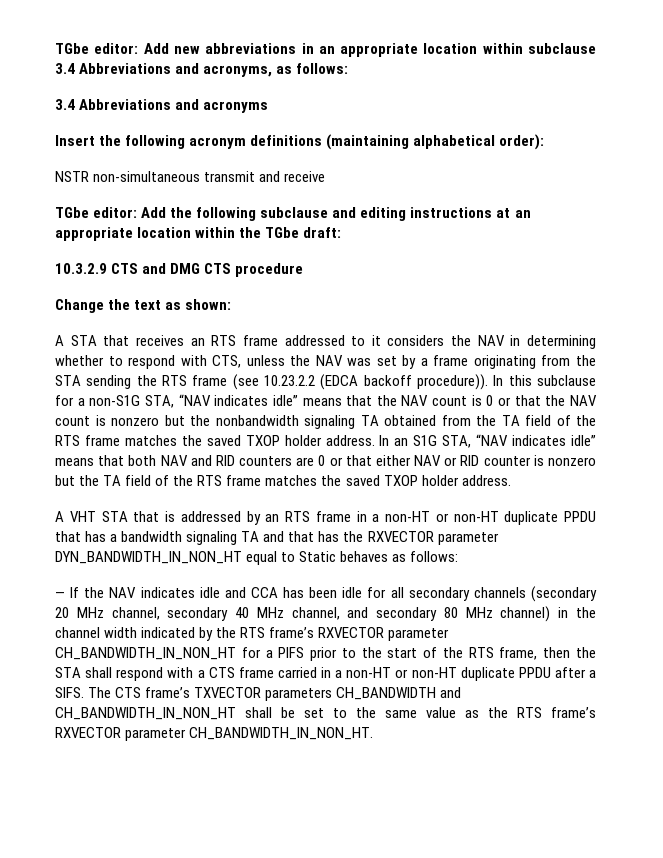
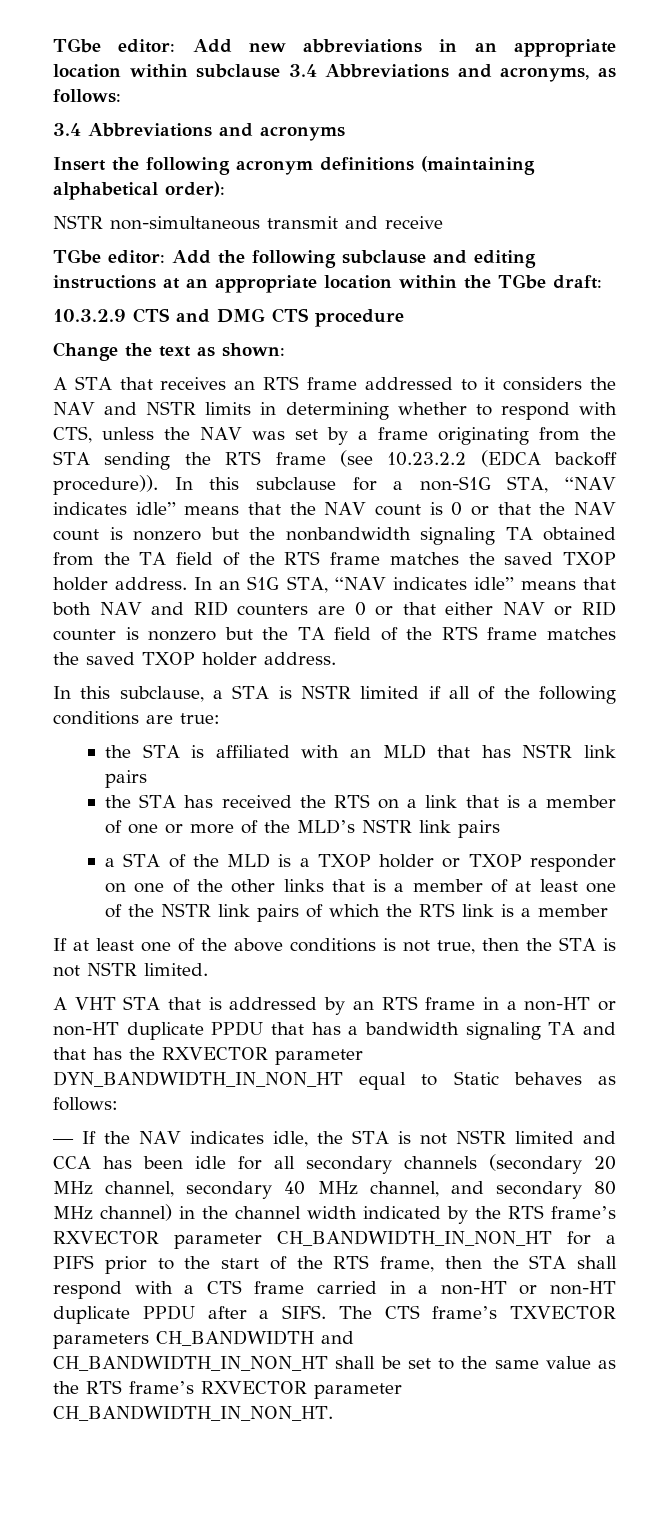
- A STA that receives an RTS frame addressed to it considers the NAV in determining whether to respond with CTS, unless the NAV was set by a frame originating from the STA sending the RTS frame (see 10.23.2.2 (EDCA backoff procedure)).
+ A STA that receives an RTS frame addressed to it considers the NAV and NSTR limits in determining whether to respond with CTS, unless the NAV was set by a frame originating from the STA sending the RTS frame (see 10.23.2.2 (EDCA backoff procedure)).
+ In this subclause, a STA is NSTR limited if all of the following conditions are true:
+ the STA is affiliated with an MLD that has NSTR link pairs
+ the STA has received the RTS on a link that is a member of one or more of the MLD’s NSTR link pairs
+ a STA of the MLD is a TXOP holder or TXOP responder on one of the other links that is a member of at least one of the NSTR link pairs of which the RTS link is a member
+ If at least one of the above conditions is not true, then the STA is not NSTR limited.
- — If the NAV indicates idle and CCA has been idle for all secondary channels (secondary 20 MHz channel, secondary 40 MHz channel, and secondary 80 MHz channel) in the channel width indicated by the RTS frame’s RXVECTOR parameter CH_BANDWIDTH_IN_NON_HT for a PIFS prior to the start of the RTS frame, then the STA shall respond with a CTS frame carried in a non-HT or non-HT duplicate PPDU after a SIFS.
+ — If the NAV indicates idle, the STA is not NSTR limited and CCA has been idle for all secondary channels (secondary 20 MHz channel, secondary 40 MHz channel, and secondary 80 MHz channel) in the channel width indicated by the RTS frame’s RXVECTOR parameter CH_BANDWIDTH_IN_NON_HT for a PIFS prior to the start of the RTS frame, then the STA shall respond with a CTS frame carried in a non-HT or non-HT duplicate PPDU after a SIFS.

